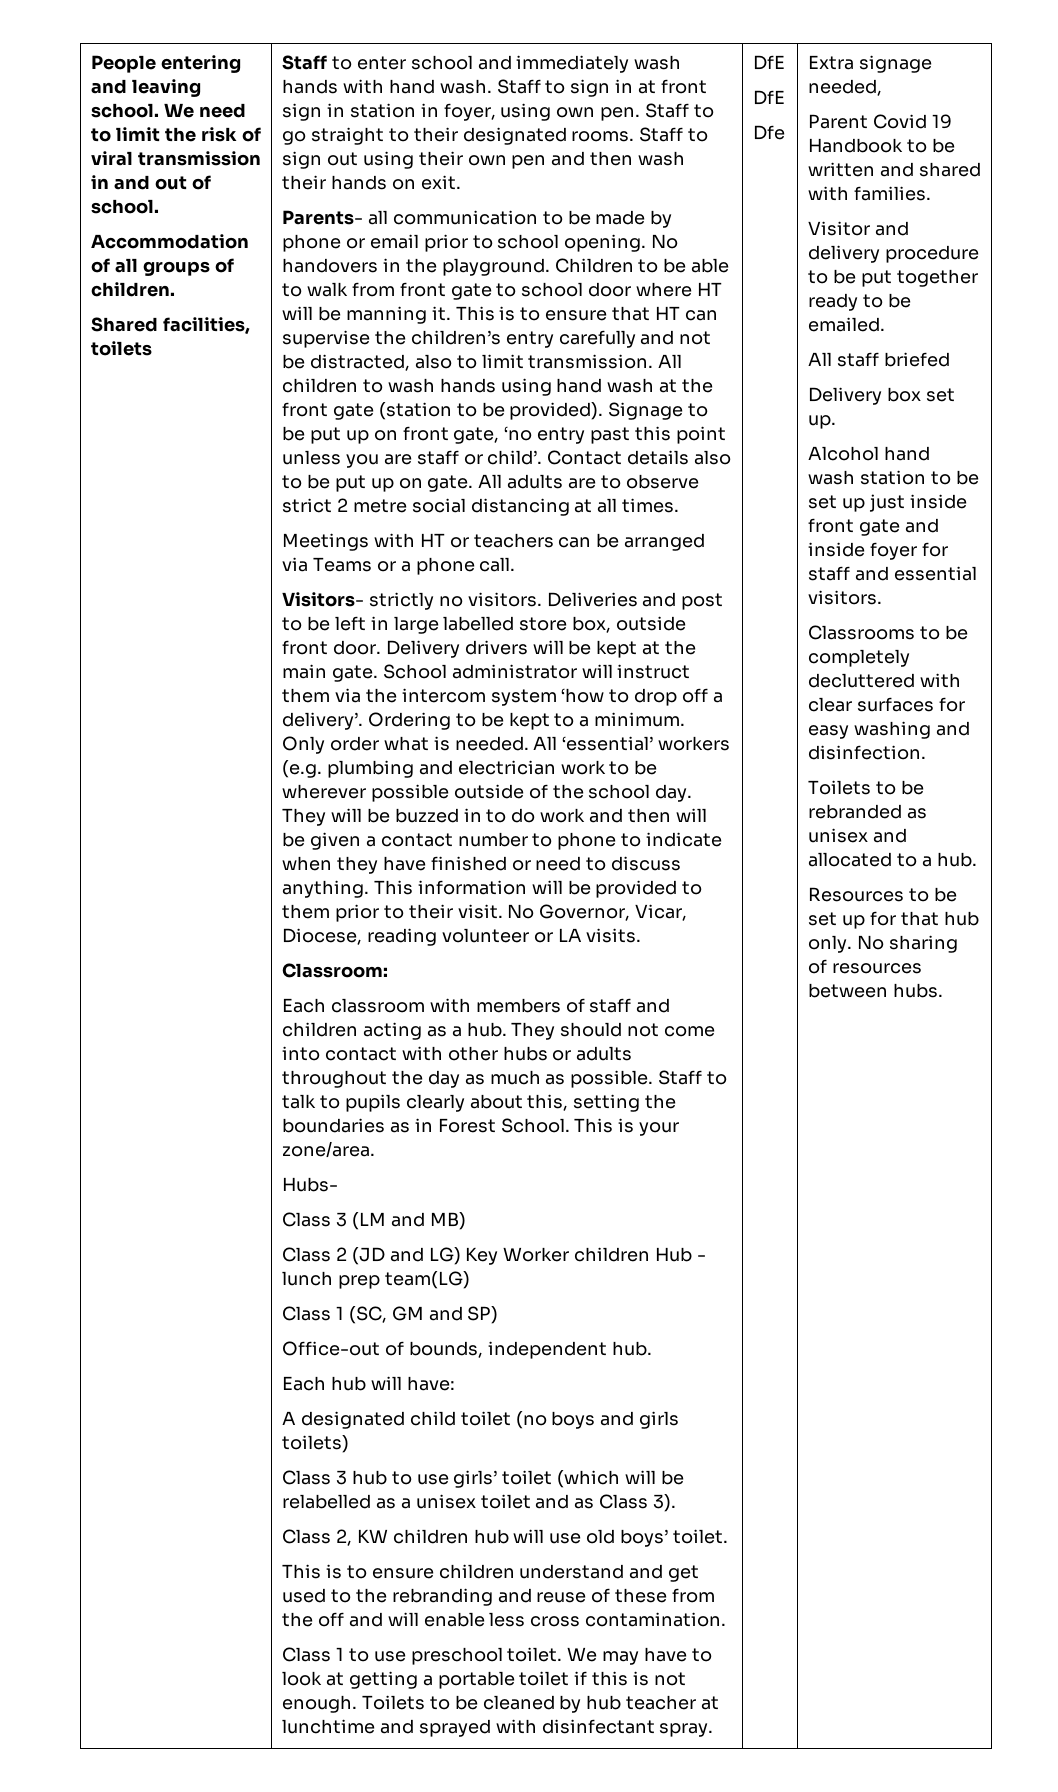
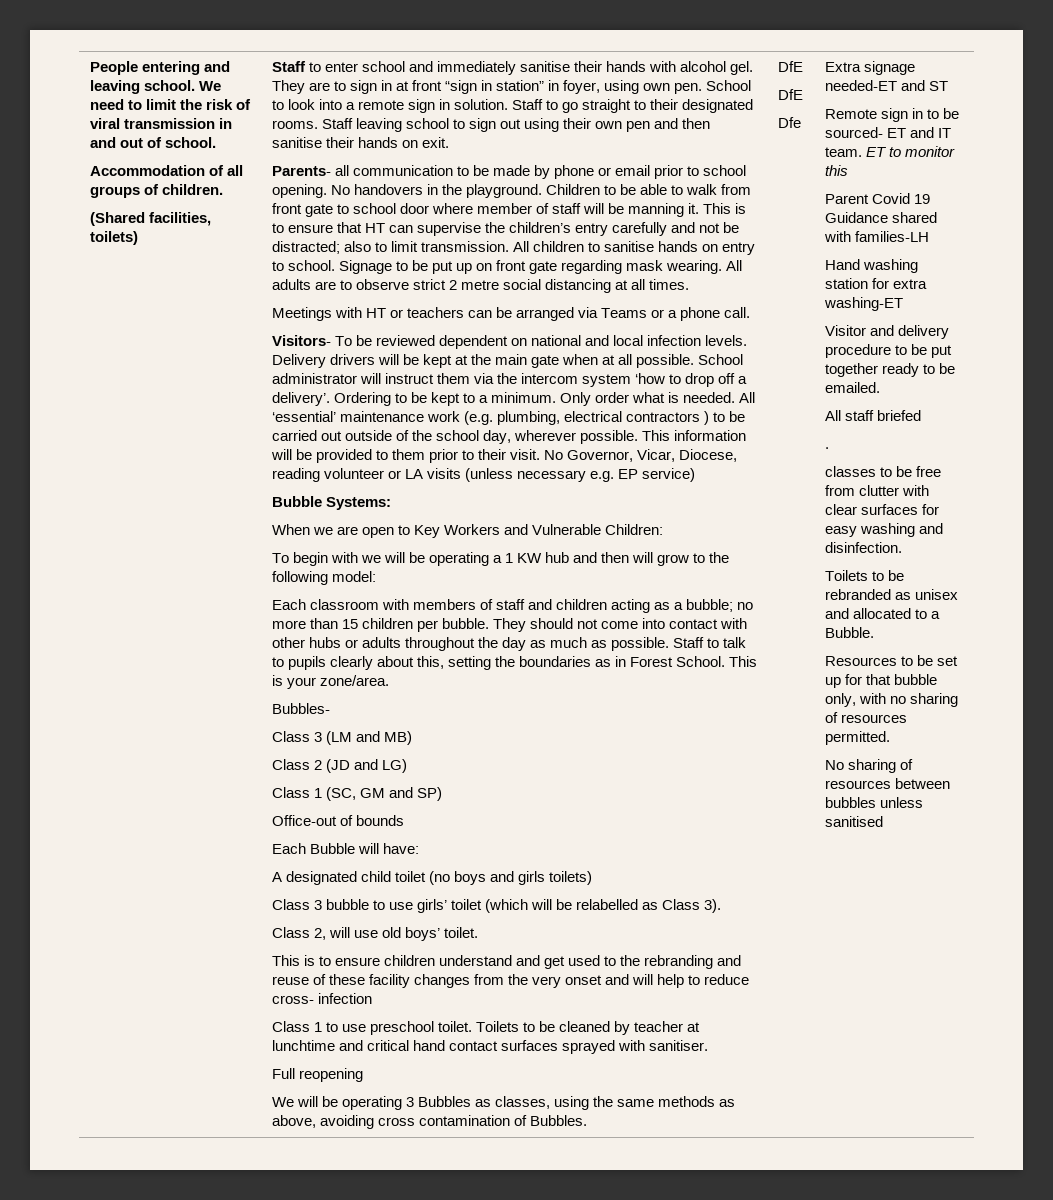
- Shared facilities, toilets
+ (Shared facilities, toilets)
- Staff to enter school and immediately wash hands with hand wash. Staff to sign in at front sign in station in foyer, using own pen.
+ Staff to enter school and immediately sanitise their hands with alcohol gel. They are to sign in at front “sign in station” in foyer, using own pen.
+ School to look into a remote sign in solution.
- Staff to sign out using their own pen and then wash their hands on exit.
+ Staff leaving school to sign out using their own pen and then sanitise their hands on exit.
- Children to be able to walk from front gate to school door where HT will be manning it.
+ Children to be able to walk from front gate to school door where member of staff will be manning it.
- This is to ensure that HT can supervise the children’s entry carefully and not be distracted, also to limit transmission.
+ This is to ensure that HT can supervise the children’s entry carefully and not be distracted; also to limit transmission.
- All children to wash hands using hand wash at the front gate (station to be provided).
+ All children to sanitise hands on entry to school.
- Signage to be put up on front gate, ‘no entry past this point unless you are staff or child’. Contact details also to be put up on gate.
+ Signage to be put up on front gate regarding mask wearing.
- Visitors- strictly no visitors. Deliveries and post to be left in large labelled store box, outside front door.
+ Visitors- To be reviewed dependent on national and local infection levels.
- Delivery drivers will be kept at the main gate.
+ Delivery drivers will be kept at the main gate when at all possible.
- All ‘essential’ workers (e.g. plumbing and electrician work to be wherever possible outside of the school day. They will be buzzed in to do work and then will be given a contact number to phone to indicate when they have finished or need to discuss anything.
+ All ‘essential’ maintenance work (e.g. plumbing, electrical contractors ) to be carried out outside of the school day, wherever possible.
- No Governor, Vicar, Diocese, reading volunteer or LA visits.
- Classroom:
+ No Governor, Vicar, Diocese, reading volunteer or LA visits (unless necessary e.g. EP service)
+ Bubble Systems:
+ When we are open to Key Workers and Vulnerable Children:
+ To begin with we will be operating a 1 KW hub and then will grow to the following model:
- Each classroom with members of staff and children acting as a hub.
+ Each classroom with members of staff and children acting as a bubble; no more than 15 children per bubble.
- Hubs-
+ Bubbles-
- Class 2 (JD and LG) Key Worker children Hub - lunch prep team(LG)
+ Class 2 (JD and LG)
- Office-out of bounds, independent hub.
- Each hub will have:
+ Office-out of bounds
+ Each Bubble will have:
- Class 3 hub to use girls’ toilet (which will be relabelled as a unisex toilet and as Class 3).
+ Class 3 bubble to use girls’ toilet (which will be relabelled as Class 3).
- Class 2, KW children hub will use old boys’ toilet.
+ Class 2, will use old boys’ toilet.
- This is to ensure children understand and get used to the rebranding and reuse of these from the off and will enable less cross contamination.
+ This is to ensure children understand and get used to the rebranding and reuse of these facility changes from the very onset and will help to reduce cross- infection
- We may have to look at getting a portable toilet if this is not enough.
- Toilets to be cleaned by hub teacher at lunchtime and sprayed with disinfectant spray.
+ Toilets to be cleaned by teacher at lunchtime and critical hand contact surfaces sprayed with sanitiser.
+ Full reopening
+ We will be operating 3 Bubbles as classes, using the same methods as above, avoiding cross contamination of Bubbles.
- Extra signage needed,
- Parent Covid 19 Handbook to be written and shared with families.
+ Extra signage needed-ET and ST
+ Remote sign in to be sourced- ET and IT team. ET to monitor this
+ Parent Covid 19 Guidance shared with families-LH
+ Hand washing station for extra washing-ET
- Delivery box set up.
- Alcohol hand wash station to be set up just inside front gate and inside foyer for staff and essential visitors.
- Classrooms to be completely decluttered with clear surfaces for easy washing and disinfection.
+ .
+ classes to be free from clutter with clear surfaces for easy washing and disinfection.
- Toilets to be rebranded as unisex and allocated to a hub.
+ Toilets to be rebranded as unisex and allocated to a Bubble.
- Resources to be set up for that hub only. No sharing of resources between hubs.
+ Resources to be set up for that bubble only, with no sharing of resources permitted.
+ No sharing of resources between bubbles unless sanitised

